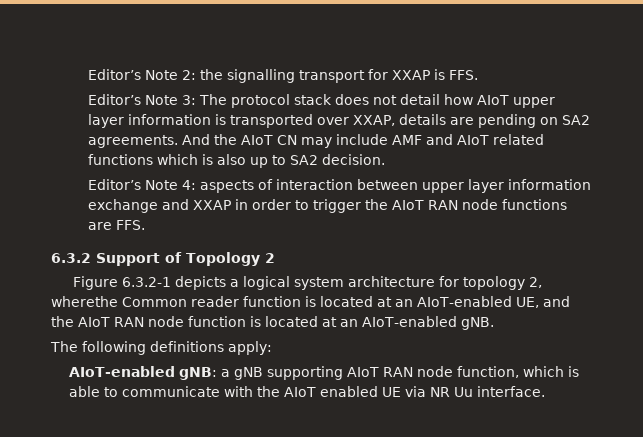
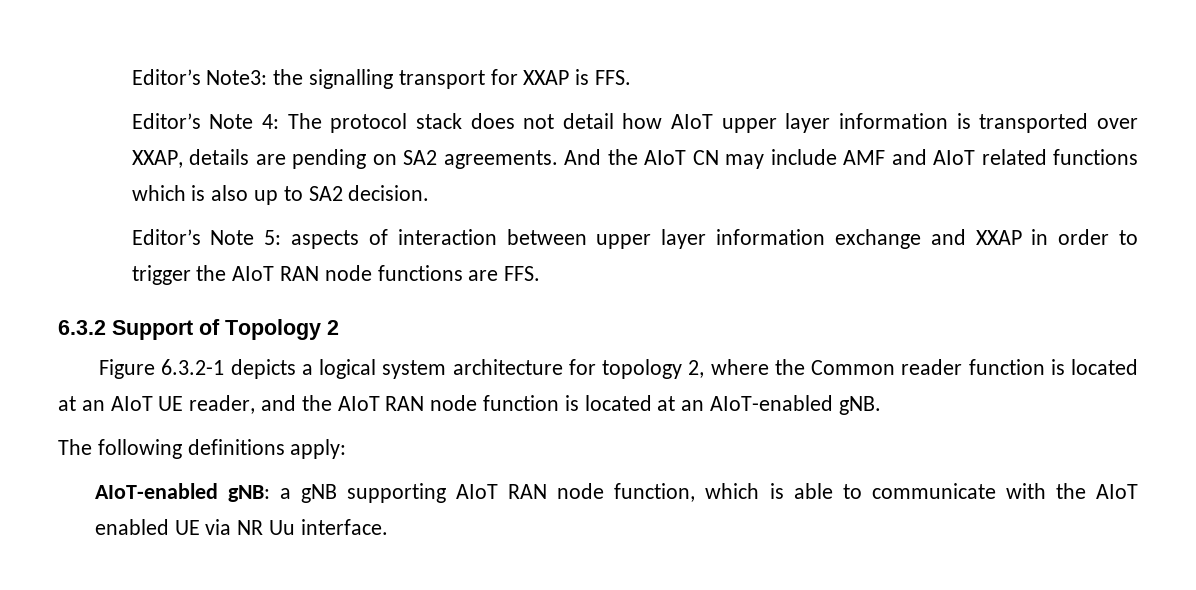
- Editor’s Note 2: the signalling transport for XXAP is FFS.
+ Editor’s Note3: the signalling transport for XXAP is FFS.
- Editor’s Note 3: The protocol stack does not detail how AIoT upper layer information is transported over XXAP, details are pending on SA2 agreements.
+ Editor’s Note 4: The protocol stack does not detail how AIoT upper layer information is transported over XXAP, details are pending on SA2 agreements.
- Editor’s Note 4: aspects of interaction between upper layer information exchange and XXAP in order to trigger the AIoT RAN node functions are FFS.
+ Editor’s Note 5: aspects of interaction between upper layer information exchange and XXAP in order to trigger the AIoT RAN node functions are FFS.
- Figure 6.3.2-1 depicts a logical system architecture for topology 2, wherethe Common reader function is located at an AIoT-enabled UE, and the AIoT RAN node function is located at an AIoT-enabled gNB.
+ Figure 6.3.2-1 depicts a logical system architecture for topology 2, where the Common reader function is located at an AIoT UE reader, and the AIoT RAN node function is located at an AIoT-enabled gNB.

